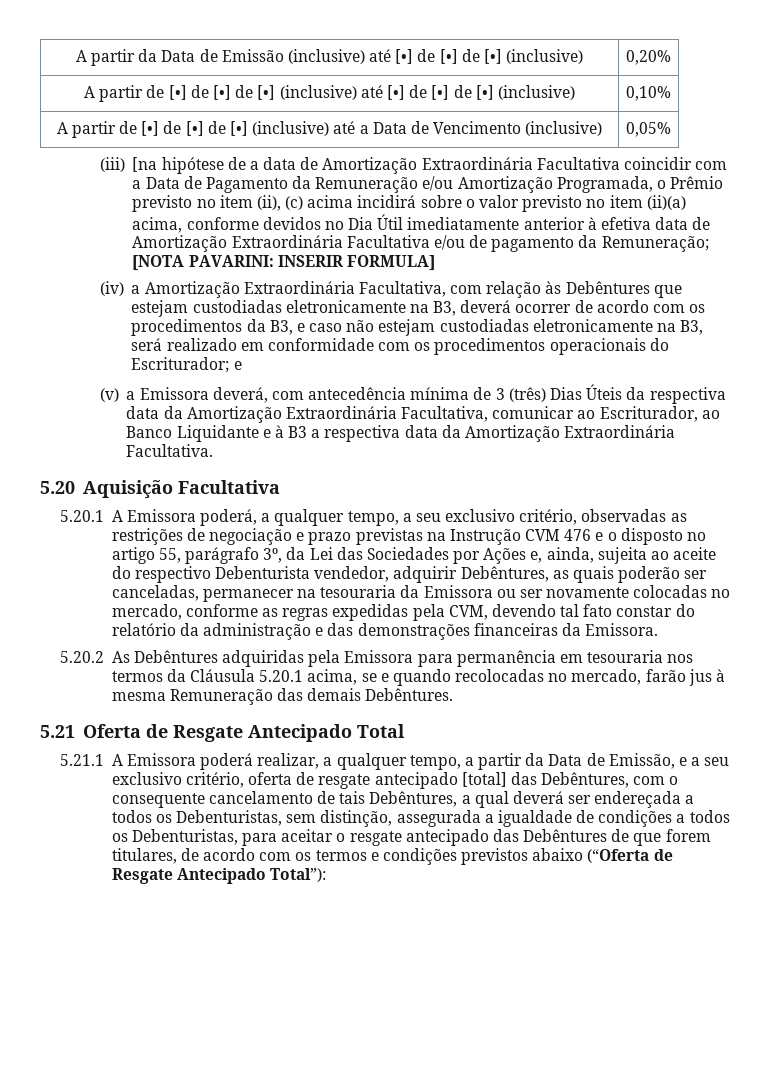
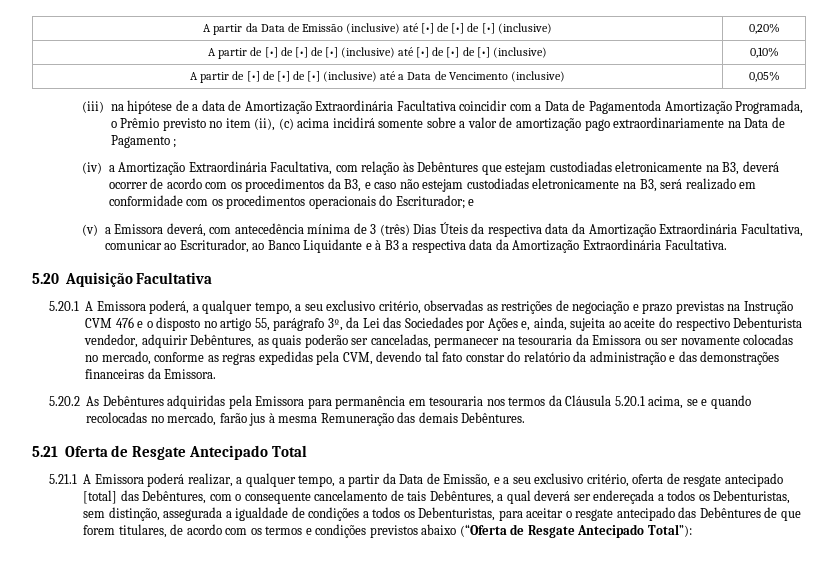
- (iii) [na hipótese de a data de Amortização Extraordinária Facultativa coincidir com a Data de Pagamento da Remuneração e/ou Amortização Programada, o Prêmio previsto no item (ii), (c) acima incidirá sobre o valor previsto no item (ii)(a) acima, conforme devidos no Dia Útil imediatamente anterior à efetiva data de Amortização Extraordinária Facultativa e/ou de pagamento da Remuneração; [NOTA PAVARINI: INSERIR FORMULA]
+ (iii) na hipótese de a data de Amortização Extraordinária Facultativa coincidir com a Data de Pagamentoda Amortização Programada, o Prêmio previsto no item (ii), (c) acima incidirá somente sobre a valor de amortização pago extraordinariamente na Data de Pagamento ;

